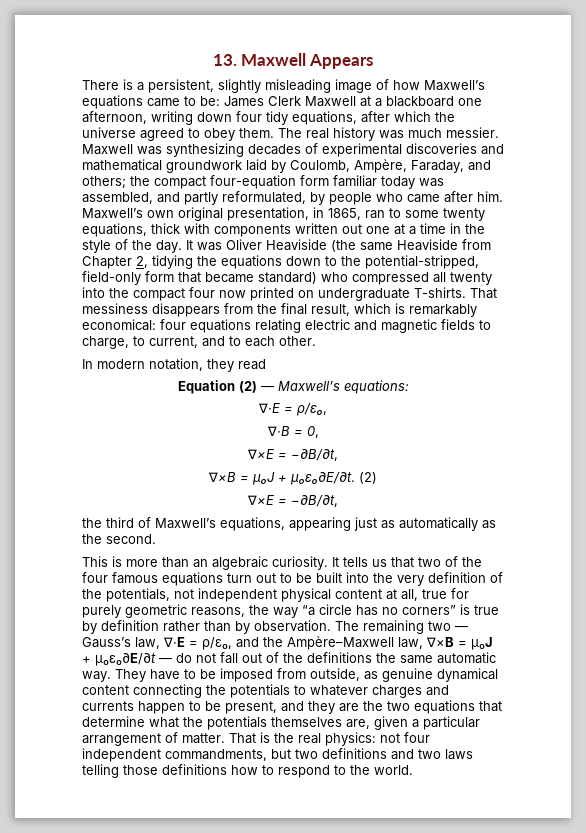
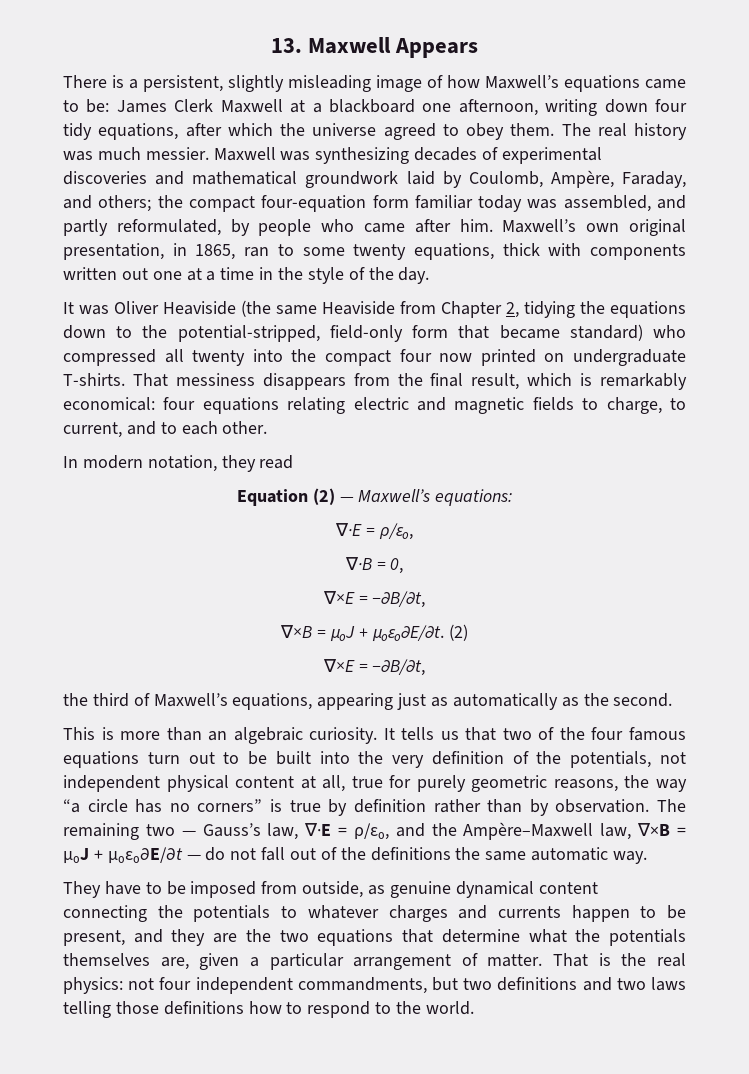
- Maxwell’s own original presentation, in 1865, ran to some twenty equations, thick with components written out one at a time in the style of the day. It was Oliver Heaviside (the same Heaviside from Chapter 2, tidying the equations down to the potential-stripped, field-only form that became standard) who compressed all twenty into the compact four now printed on undergraduate T-shirts.
+ Maxwell’s own original presentation, in 1865, ran to some twenty equations, thick with components written out one at a time in the style of the day.
+ It was Oliver Heaviside (the same Heaviside from Chapter 2, tidying the equations down to the potential-stripped, field-only form that became standard) who compressed all twenty into the compact four now printed on undergraduate T-shirts.
- The remaining two — Gauss’s law, ∇·E = ρ/ε₀, and the Ampère–Maxwell law, ∇×B = μ₀J + μ₀ε₀∂E/∂t — do not fall out of the definitions the same automatic way. They have to be imposed from outside, as genuine dynamical content connecting the potentials to whatever charges and currents happen to be present, and they are the two equations that determine what the potentials themselves are, given a particular arrangement of matter.
+ The remaining two — Gauss’s law, ∇·E = ρ/ε₀, and the Ampère–Maxwell law, ∇×B = μ₀J + μ₀ε₀∂E/∂t — do not fall out of the definitions the same automatic way.
+ They have to be imposed from outside, as genuine dynamical content connecting the potentials to whatever charges and currents happen to be present, and they are the two equations that determine what the potentials themselves are, given a particular arrangement of matter.

